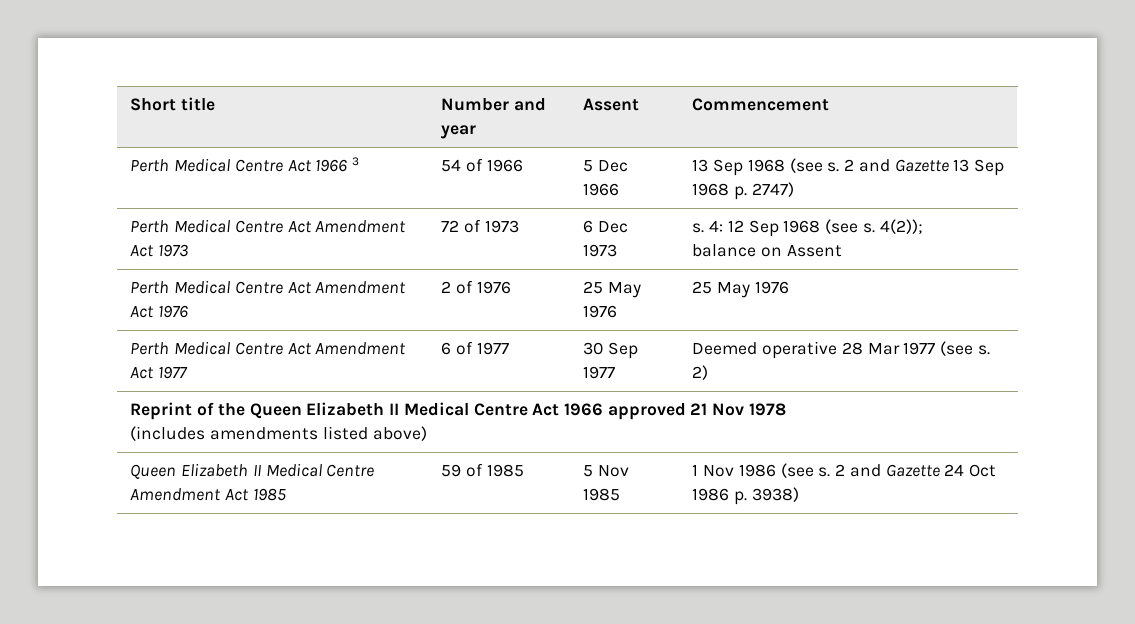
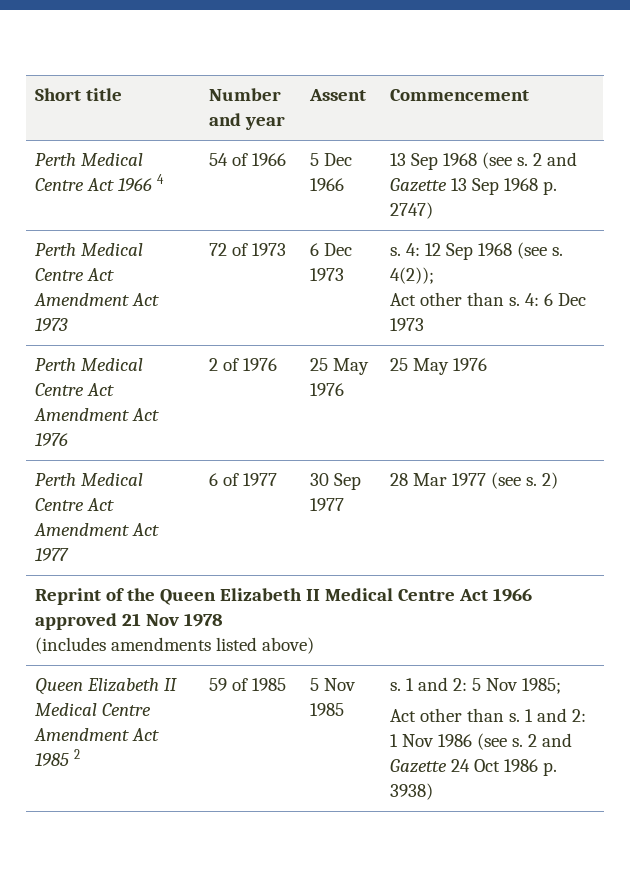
- Perth Medical Centre Act 1966 3 | 54 of 1966 | 5 Dec 1966 | 13 Sep 1968 (see s. 2 and Gazette 13 Sep 1968 p. 2747)
+ Perth Medical Centre Act 1966 4 | 54 of 1966 | 5 Dec 1966 | 13 Sep 1968 (see s. 2 and Gazette 13 Sep 1968 p. 2747)
  Perth Medical Centre Act Amendment Act 1973 | 72 of 1973 | 6 Dec 1973 | s. 4: 12 Sep 1968 (see s. 4(2));
- balance on Assent
+ Act other than s. 4: 6 Dec 1973
- Perth Medical Centre Act Amendment Act 1977 | 6 of 1977 | 30 Sep 1977 | Deemed operative 28 Mar 1977 (see s. 2)
+ Perth Medical Centre Act Amendment Act 1977 | 6 of 1977 | 30 Sep 1977 | 28 Mar 1977 (see s. 2)
- Queen Elizabeth II Medical Centre Amendment Act 1985
+ Queen Elizabeth II Medical Centre Amendment Act 1985 2
- 1 Nov 1986 (see s.
+ s. 1 and 2: 5 Nov 1985;
+ Act other than s. 1 and 2: 1 Nov 1986 (see s.

